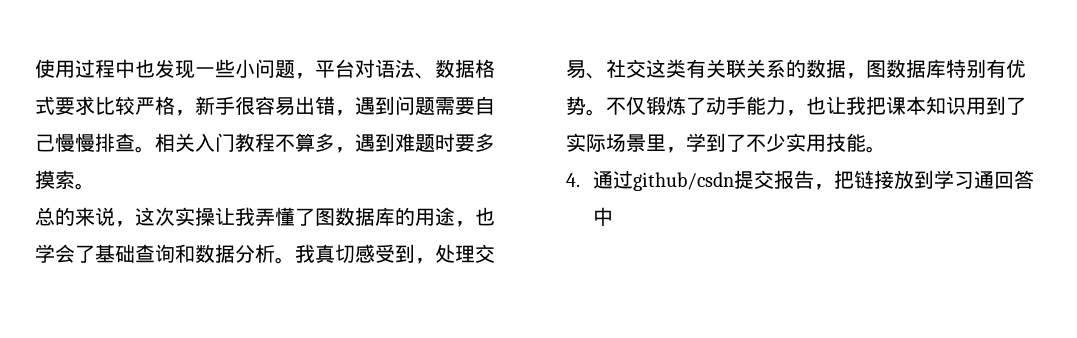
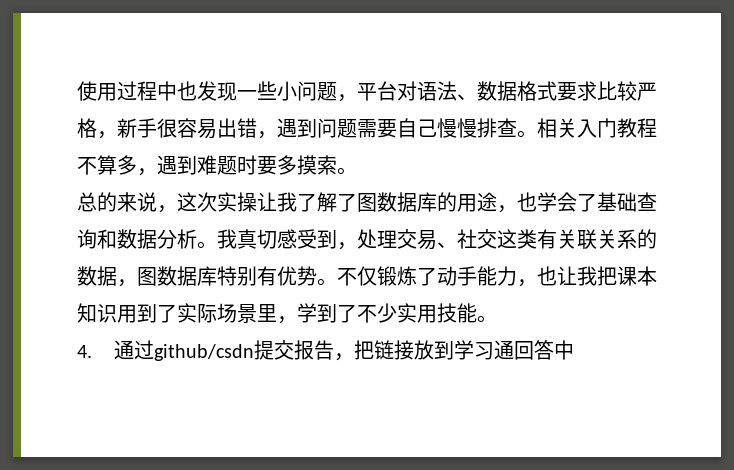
- 总的来说，这次实操让我弄懂了图数据库的用途，也学会了基础查询和数据分析。
+ 总的来说，这次实操让我了解了图数据库的用途，也学会了基础查询和数据分析。

